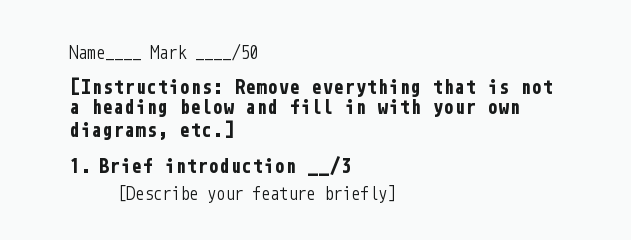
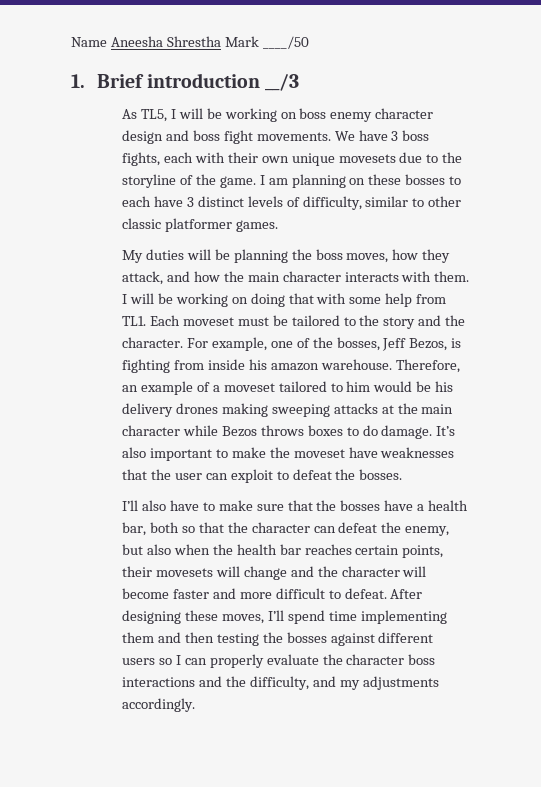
- Name____ Mark ____/50
+ Name Aneesha Shrestha Mark ____/50
- [Instructions: Remove everything that is not a heading below and fill in with your own diagrams, etc.]
  1. Brief introduction __/3
- [Describe your feature briefly]
+ As TL5, I will be working on boss enemy character design and boss fight movements. We have 3 boss fights, each with their own unique movesets due to the storyline of the game. I am planning on these bosses to each have 3 distinct levels of difficulty, similar to other classic platformer games.
+ My duties will be planning the boss moves, how they attack, and how the main character interacts with them. I will be working on doing that with some help from TL1. Each moveset must be tailored to the story and the character. For example, one of the bosses, Jeff Bezos, is fighting from inside his amazon warehouse. Therefore, an example of a moveset tailored to him would be his delivery drones making sweeping attacks at the main character while Bezos throws boxes to do damage. It’s also important to make the moveset have weaknesses that the user can exploit to defeat the bosses.
+ I’ll also have to make sure that the bosses have a health bar, both so that the character can defeat the enemy, but also when the health bar reaches certain points, their movesets will change and the character will become faster and more difficult to defeat. After designing these moves, I’ll spend time implementing them and then testing the bosses against different users so I can properly evaluate the character boss interactions and the difficulty, and my adjustments accordingly.

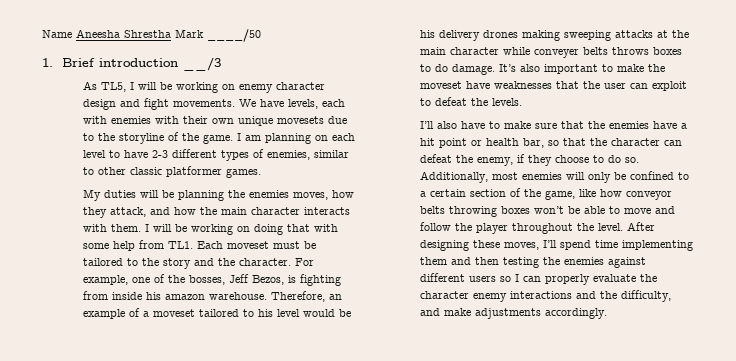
- As TL5, I will be working on boss enemy character design and boss fight movements.
+ As TL5, I will be working on enemy character design and fight movements.
- We have 3 boss fights, each with their own unique movesets due to the storyline of the game.
+ We have levels, each with enemies with their own unique movesets due to the storyline of the game.
- I am planning on these bosses to each have 3 distinct levels of difficulty, similar to other classic platformer games.
+ I am planning on each level to have 2-3 different types of enemies, similar to other classic platformer games.
- My duties will be planning the boss moves, how they attack, and how the main character interacts with them.
+ My duties will be planning the enemies moves, how they attack, and how the main character interacts with them.
- Therefore, an example of a moveset tailored to him would be his delivery drones making sweeping attacks at the main character while Bezos throws boxes to do damage.
+ Therefore, an example of a moveset tailored to his level would be his delivery drones making sweeping attacks at the main character while conveyer belts throws boxes to do damage.
- It’s also important to make the moveset have weaknesses that the user can exploit to defeat the bosses.
+ It’s also important to make the moveset have weaknesses that the user can exploit to defeat the levels.
- I’ll also have to make sure that the bosses have a health bar, both so that the character can defeat the enemy, but also when the health bar reaches certain points, their movesets will change and the character will become faster and more difficult to defeat.
+ I’ll also have to make sure that the enemies have a hit point or health bar, so that the character can defeat the enemy, if they choose to do so. Additionally, most enemies will only be confined to a certain section of the game, like how conveyor belts throwing boxes won’t be able to move and follow the player throughout the level.
- After designing these moves, I’ll spend time implementing them and then testing the bosses against different users so I can properly evaluate the character boss interactions and the difficulty, and my adjustments accordingly.
+ After designing these moves, I’ll spend time implementing them and then testing the enemies against different users so I can properly evaluate the character enemy interactions and the difficulty, and make adjustments accordingly.

